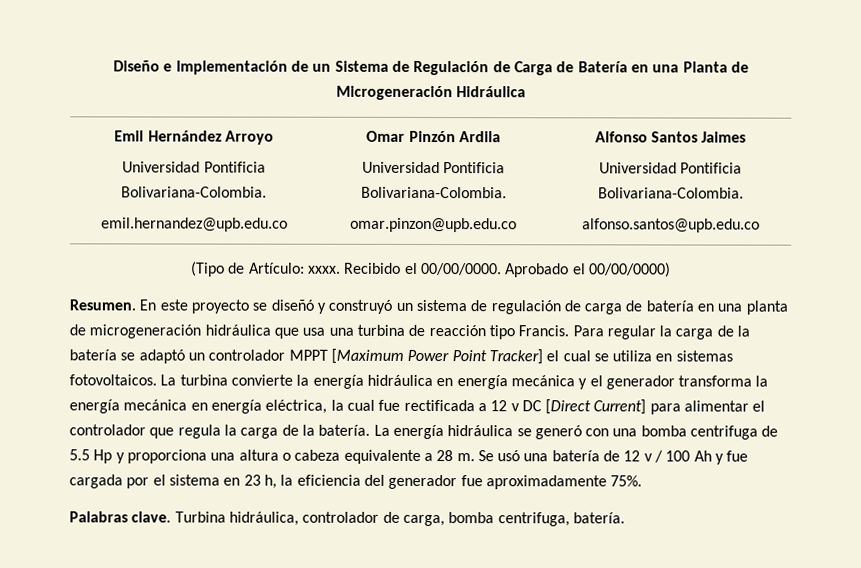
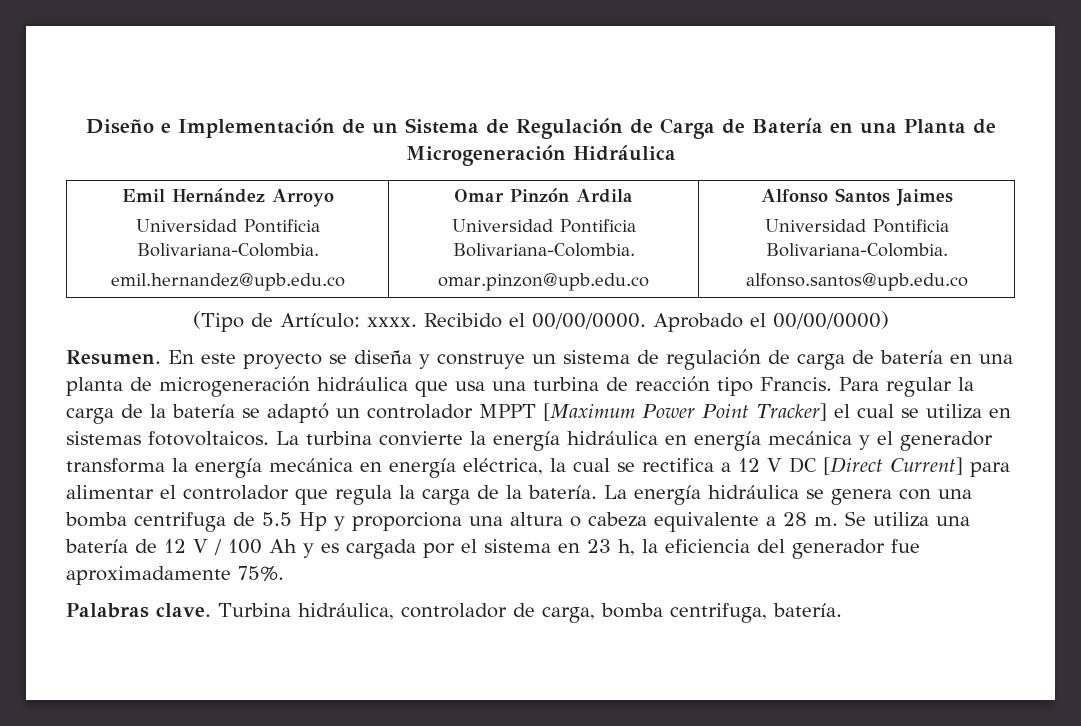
- En este proyecto se diseñó y construyó un sistema de regulación de carga de batería en una planta de microgeneración hidráulica que usa una turbina de reacción tipo Francis.
+ En este proyecto se diseña y construye un sistema de regulación de carga de batería en una planta de microgeneración hidráulica que usa una turbina de reacción tipo Francis.
- La turbina convierte la energía hidráulica en energía mecánica y el generador transforma la energía mecánica en energía eléctrica, la cual fue rectificada a 12 v DC [Direct Current] para alimentar el controlador que regula la carga de la batería.
+ La turbina convierte la energía hidráulica en energía mecánica y el generador transforma la energía mecánica en energía eléctrica, la cual se rectifica a 12 V DC [Direct Current] para alimentar el controlador que regula la carga de la batería.
- La energía hidráulica se generó con una bomba centrifuga de 5.5 Hp y proporciona una altura o cabeza equivalente a 28 m.
+ La energía hidráulica se genera con una bomba centrifuga de 5.5 Hp y proporciona una altura o cabeza equivalente a 28 m.
- Se usó una batería de 12 v / 100 Ah y fue cargada por el sistema en 23 h, la eficiencia del generador fue aproximadamente 75%.
+ Se utiliza una batería de 12 V / 100 Ah y es cargada por el sistema en 23 h, la eficiencia del generador fue aproximadamente 75%.

